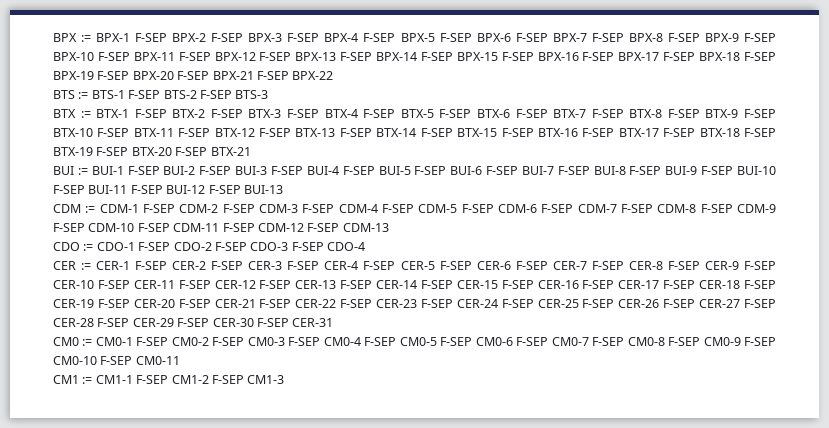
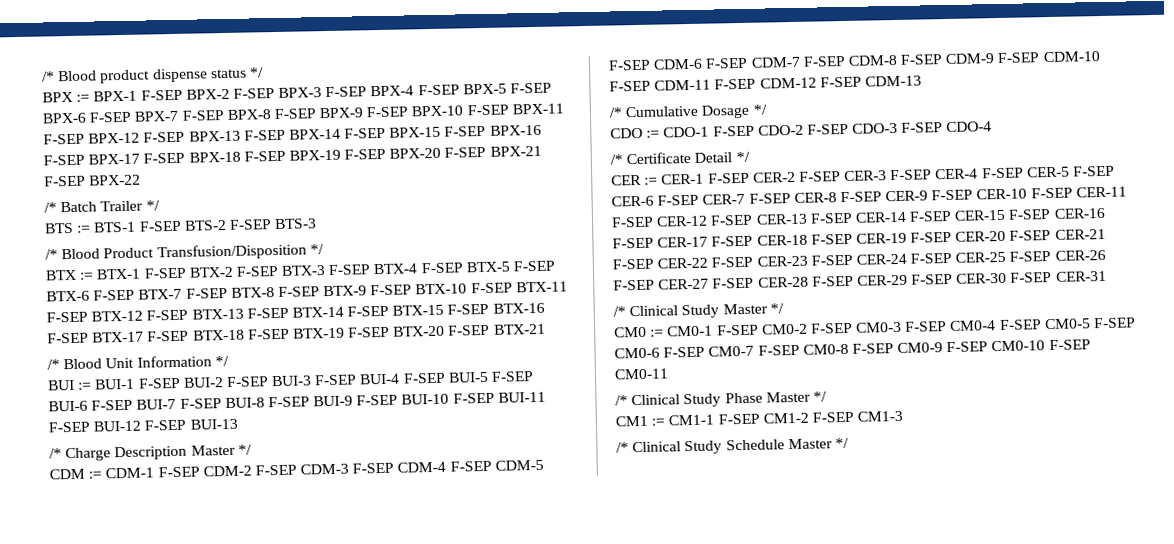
+ /* Blood product dispense status */
+ /* Batch Trailer */
+ /* Blood Product Transfusion/Disposition */
+ /* Blood Unit Information */
+ /* Charge Description Master */
+ /* Cumulative Dosage */
+ /* Certificate Detail */
+ /* Clinical Study Master */
+ /* Clinical Study Phase Master */
+ /* Clinical Study Schedule Master */

